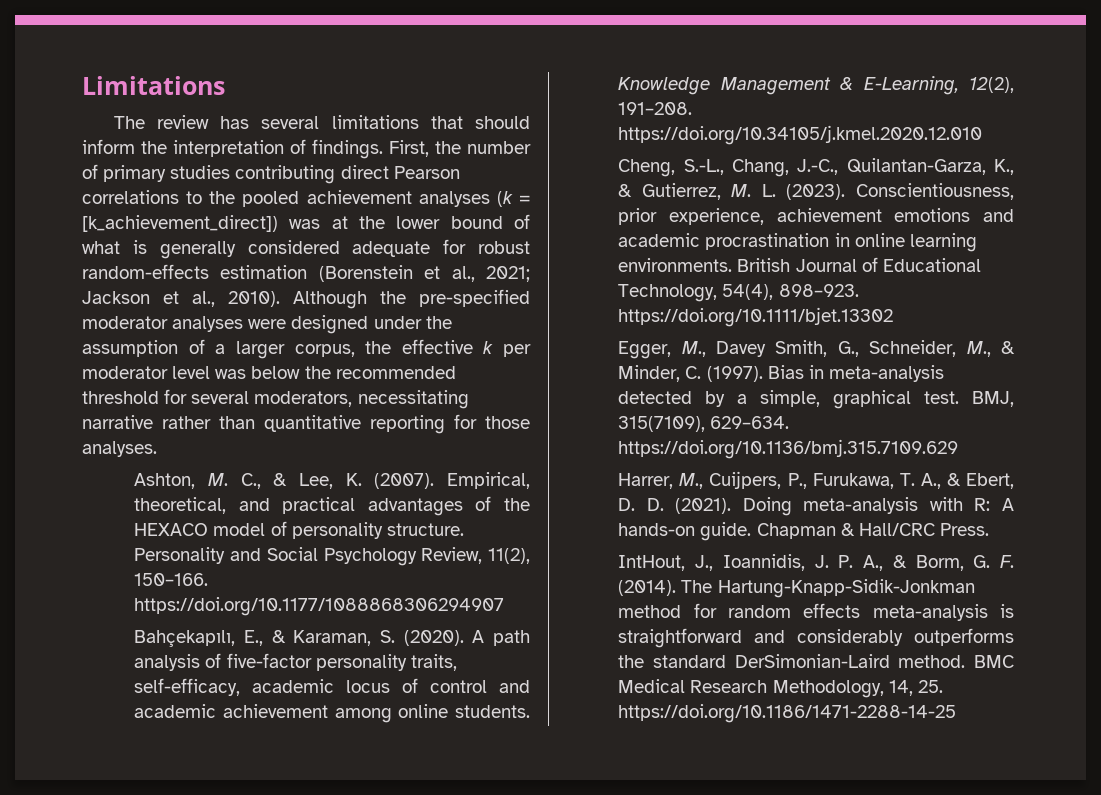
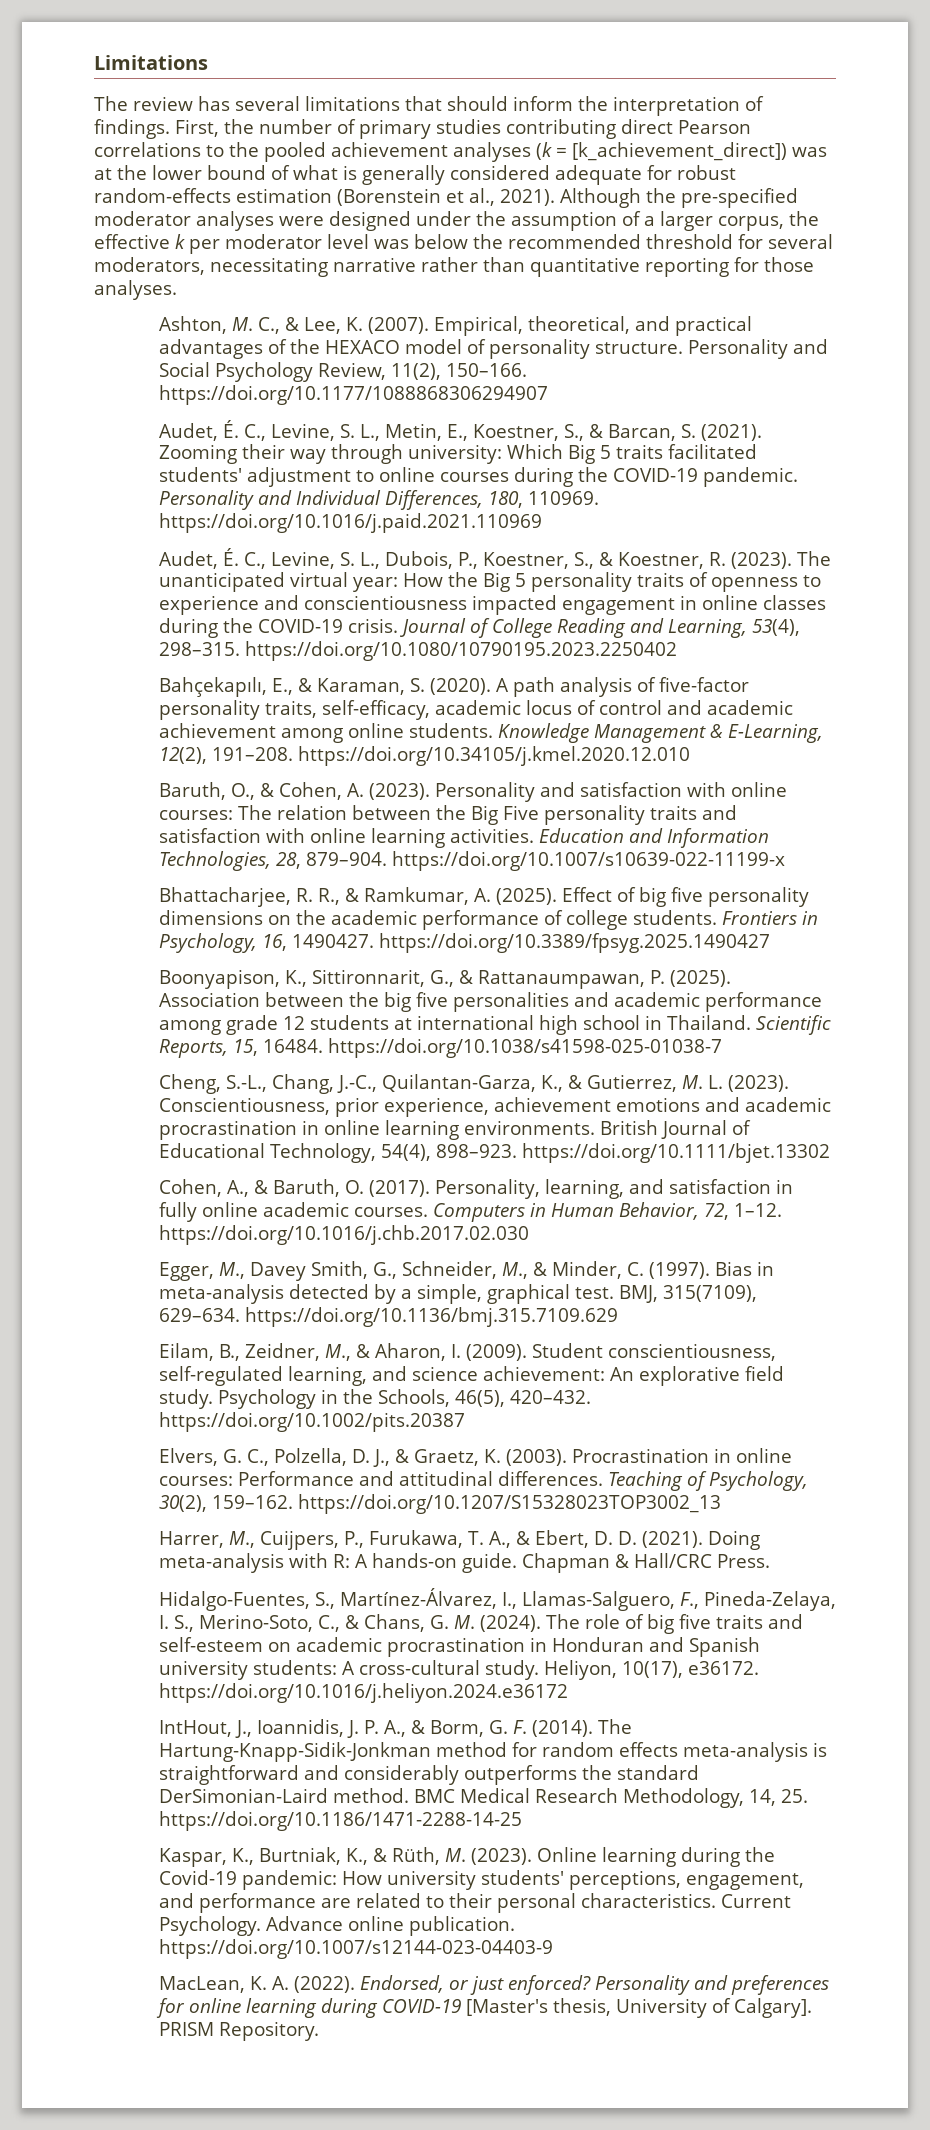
- First, the number of primary studies contributing direct Pearson correlations to the pooled achievement analyses (k = [k_achievement_direct]) was at the lower bound of what is generally considered adequate for robust random-effects estimation (Borenstein et al., 2021; Jackson et al., 2010).
+ First, the number of primary studies contributing direct Pearson correlations to the pooled achievement analyses (k = [k_achievement_direct]) was at the lower bound of what is generally considered adequate for robust random-effects estimation (Borenstein et al., 2021).
+ Audet, É. C., Levine, S. L., Metin, E., Koestner, S., & Barcan, S. (2021). Zooming their way through university: Which Big 5 traits facilitated students' adjustment to online courses during the COVID-19 pandemic. Personality and Individual Differences, 180, 110969. https://doi.org/10.1016/j.paid.2021.110969
+ Audet, É. C., Levine, S. L., Dubois, P., Koestner, S., & Koestner, R. (2023). The unanticipated virtual year: How the Big 5 personality traits of openness to experience and conscientiousness impacted engagement in online classes during the COVID-19 crisis. Journal of College Reading and Learning, 53(4), 298–315. https://doi.org/10.1080/10790195.2023.2250402
+ Baruth, O., & Cohen, A. (2023). Personality and satisfaction with online courses: The relation between the Big Five personality traits and satisfaction with online learning activities. Education and Information Technologies, 28, 879–904. https://doi.org/10.1007/s10639-022-11199-x
+ Bhattacharjee, R. R., & Ramkumar, A. (2025). Effect of big five personality dimensions on the academic performance of college students. Frontiers in Psychology, 16, 1490427. https://doi.org/10.3389/fpsyg.2025.1490427
+ Boonyapison, K., Sittironnarit, G., & Rattanaumpawan, P. (2025). Association between the big five personalities and academic performance among grade 12 students at international high school in Thailand. Scientific Reports, 15, 16484. https://doi.org/10.1038/s41598-025-01038-7
+ Cohen, A., & Baruth, O. (2017). Personality, learning, and satisfaction in fully online academic courses. Computers in Human Behavior, 72, 1–12. https://doi.org/10.1016/j.chb.2017.02.030
+ Eilam, B., Zeidner, M., & Aharon, I. (2009). Student conscientiousness, self-regulated learning, and science achievement: An explorative field study. Psychology in the Schools, 46(5), 420–432. https://doi.org/10.1002/pits.20387
+ Elvers, G. C., Polzella, D. J., & Graetz, K. (2003). Procrastination in online courses: Performance and attitudinal differences. Teaching of Psychology, 30(2), 159–162. https://doi.org/10.1207/S15328023TOP3002_13
+ Hidalgo-Fuentes, S., Martínez-Álvarez, I., Llamas-Salguero, F., Pineda-Zelaya, I. S., Merino-Soto, C., & Chans, G. M. (2024). The role of big five traits and self-esteem on academic procrastination in Honduran and Spanish university students: A cross-cultural study. Heliyon, 10(17), e36172. https://doi.org/10.1016/j.heliyon.2024.e36172
+ Kaspar, K., Burtniak, K., & Rüth, M. (2023). Online learning during the Covid-19 pandemic: How university students' perceptions, engagement, and performance are related to their personal characteristics. Current Psychology. Advance online publication. https://doi.org/10.1007/s12144-023-04403-9
+ MacLean, K. A. (2022). Endorsed, or just enforced? Personality and preferences for online learning during COVID-19 [Master's thesis, University of Calgary]. PRISM Repository.

